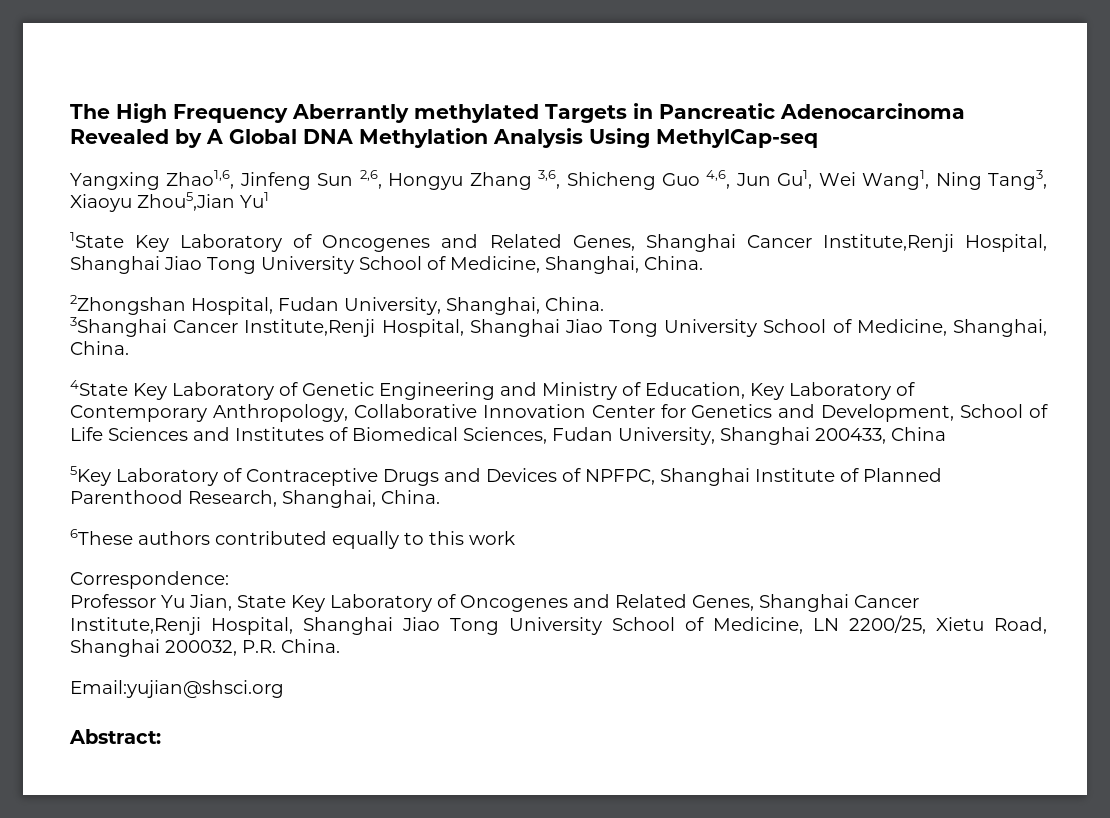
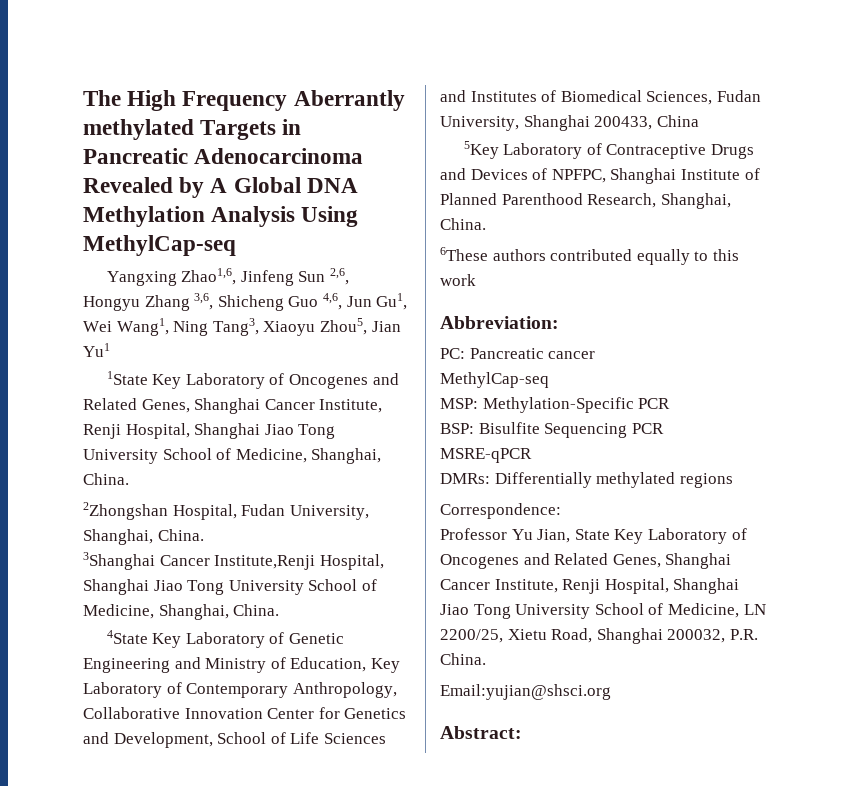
- Yangxing Zhao1,6, Jinfeng Sun 2,6, Hongyu Zhang 3,6, Shicheng Guo 4,6, Jun Gu1, Wei Wang1, Ning Tang3, Xiaoyu Zhou5,Jian Yu1
+ Yangxing Zhao1,6, Jinfeng Sun 2,6, Hongyu Zhang 3,6, Shicheng Guo 4,6, Jun Gu1, Wei Wang1, Ning Tang3, Xiaoyu Zhou5, Jian Yu1
- 1State Key Laboratory of Oncogenes and Related Genes, Shanghai Cancer Institute,Renji Hospital, Shanghai Jiao Tong University School of Medicine, Shanghai, China.
+ 1State Key Laboratory of Oncogenes and Related Genes, Shanghai Cancer Institute, Renji Hospital, Shanghai Jiao Tong University School of Medicine, Shanghai, China.
+ Abbreviation:
+ PC: Pancreatic cancer
+ MethylCap-seq
+ MSP: Methylation-Specific PCR
+ BSP: Bisulfite Sequencing PCR
+ MSRE-qPCR
+ DMRs: Differentially methylated regions
- Professor Yu Jian, State Key Laboratory of Oncogenes and Related Genes, Shanghai Cancer Institute,Renji Hospital, Shanghai Jiao Tong University School of Medicine, LN 2200/25, Xietu Road, Shanghai 200032, P.R. China.
+ Professor Yu Jian, State Key Laboratory of Oncogenes and Related Genes, Shanghai Cancer Institute, Renji Hospital, Shanghai Jiao Tong University School of Medicine, LN 2200/25, Xietu Road, Shanghai 200032, P.R. China.

